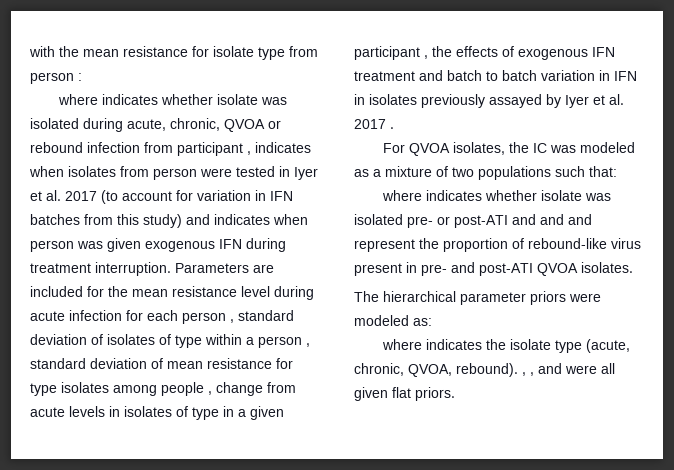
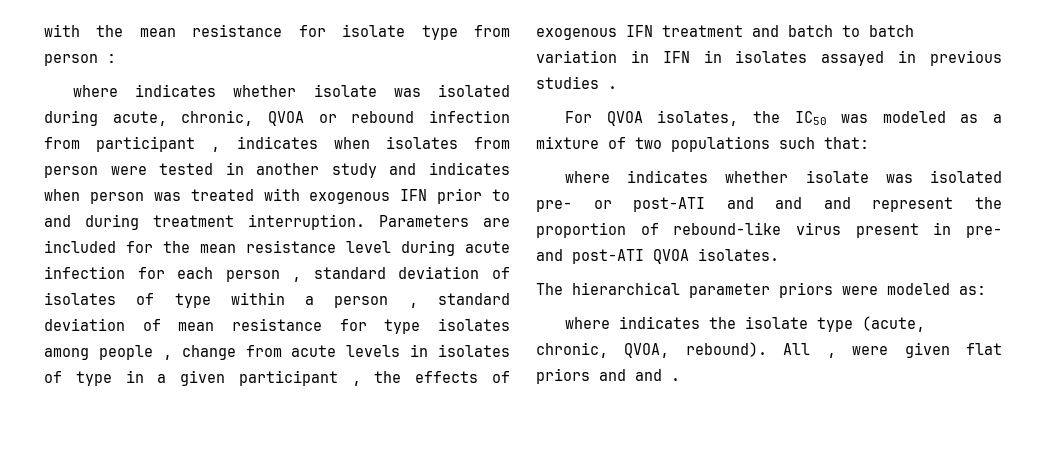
- where indicates whether isolate was isolated during acute, chronic, QVOA or rebound infection from participant , indicates when isolates from person were tested in Iyer et al. 2017 (to account for variation in IFN batches from this study) and indicates when person was given exogenous IFN during treatment interruption.
+ where indicates whether isolate was isolated during acute, chronic, QVOA or rebound infection from participant , indicates when isolates from person were tested in another study and indicates when person was treated with exogenous IFN prior to and during treatment interruption.
- Parameters are included for the mean resistance level during acute infection for each person , standard deviation of isolates of type within a person , standard deviation of mean resistance for type isolates among people , change from acute levels in isolates of type in a given participant , the effects of exogenous IFN treatment and batch to batch variation in IFN in isolates previously assayed by Iyer et al. 2017 .
+ Parameters are included for the mean resistance level during acute infection for each person , standard deviation of isolates of type within a person , standard deviation of mean resistance for type isolates among people , change from acute levels in isolates of type in a given participant , the effects of exogenous IFN treatment and batch to batch variation in IFN in isolates assayed in previous studies .
- For QVOA isolates, the IC was modeled as a mixture of two populations such that:
+ For QVOA isolates, the IC50 was modeled as a mixture of two populations such that:
- where indicates the isolate type (acute, chronic, QVOA, rebound). , , and were all given flat priors.
+ where indicates the isolate type (acute, chronic, QVOA, rebound). All , were given flat priors and and .

